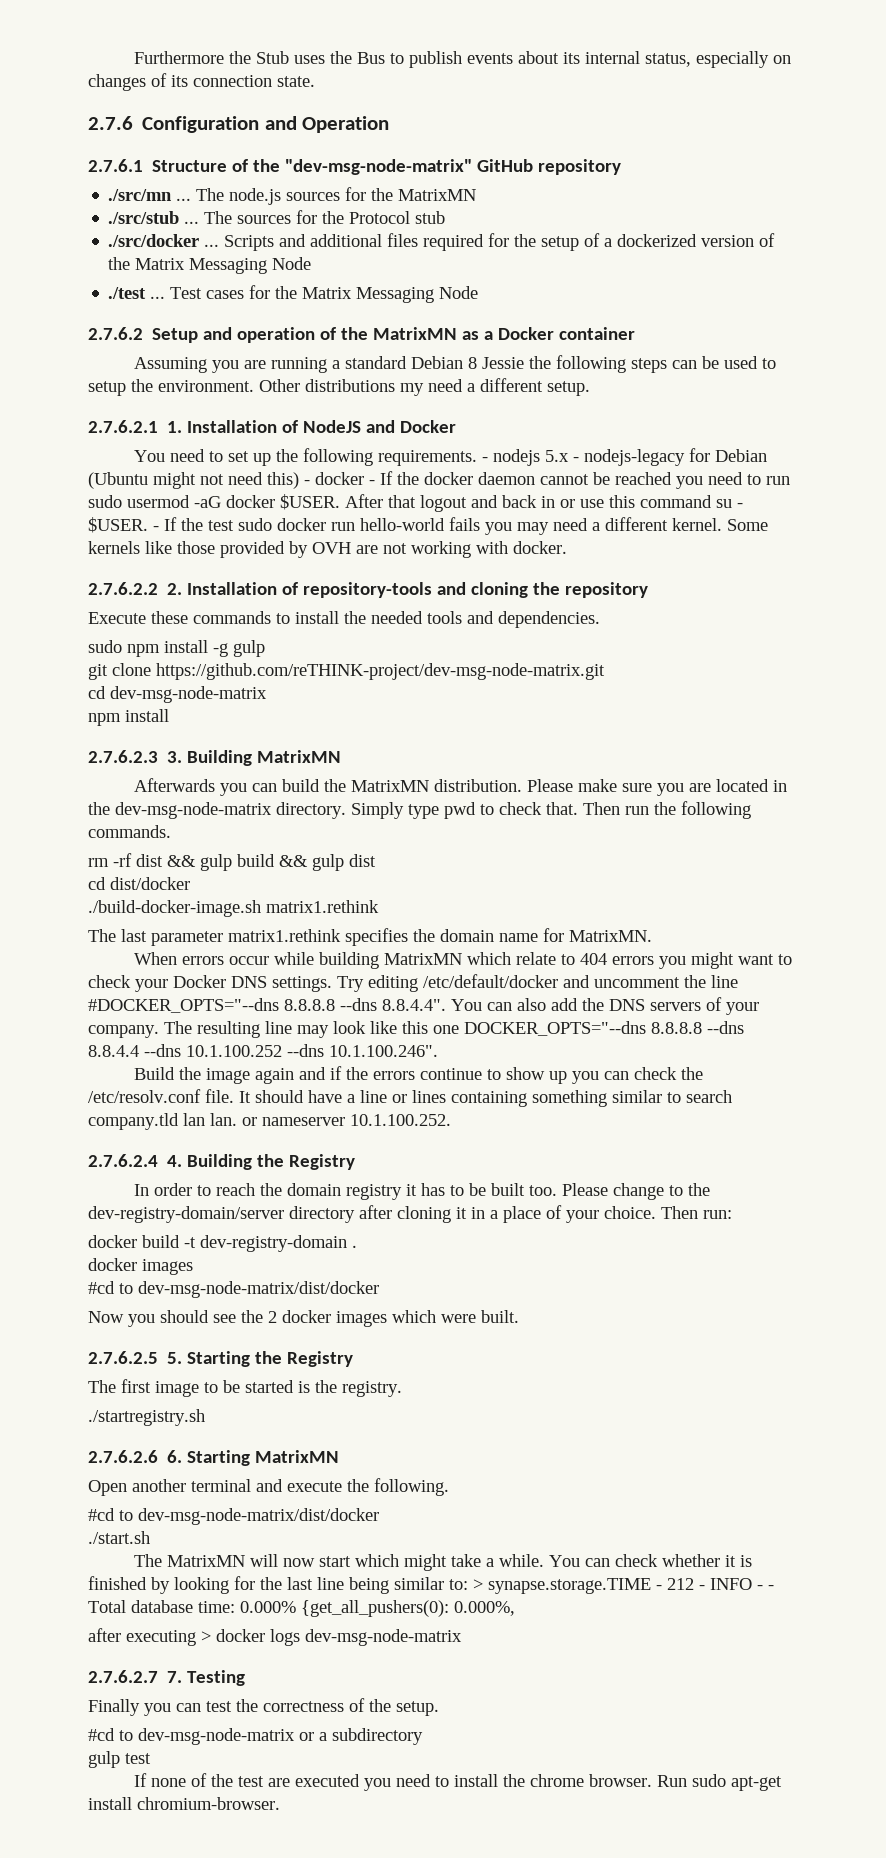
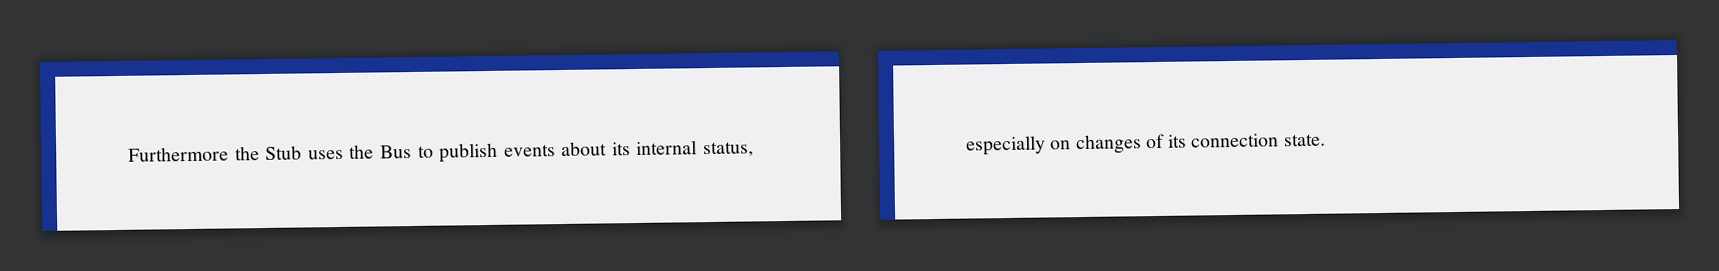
- 2.7.6 Configuration and Operation
- 2.7.6.1 Structure of the "dev-msg-node-matrix" GitHub repository
- ./src/mn ... The node.js sources for the MatrixMN
- ./src/stub ... The sources for the Protocol stub
- ./src/docker ... Scripts and additional files required for the setup of a dockerized version of the Matrix Messaging Node
- ./test ... Test cases for the Matrix Messaging Node
- 2.7.6.2 Setup and operation of the MatrixMN as a Docker container
- Assuming you are running a standard Debian 8 Jessie the following steps can be used to setup the environment. Other distributions my need a different setup.
- 2.7.6.2.1 1. Installation of NodeJS and Docker
- You need to set up the following requirements. - nodejs 5.x - nodejs-legacy for Debian (Ubuntu might not need this) - docker - If the docker daemon cannot be reached you need to run sudo usermod -aG docker $USER. After that logout and back in or use this command su - $USER. - If the test sudo docker run hello-world fails you may need a different kernel. Some kernels like those provided by OVH are not working with docker.
- 2.7.6.2.2 2. Installation of repository-tools and cloning the repository
- Execute these commands to install the needed tools and dependencies.
- sudo npm install -g gulp
- git clone https://github.com/reTHINK-project/dev-msg-node-matrix.git
- cd dev-msg-node-matrix
- npm install
- 2.7.6.2.3 3. Building MatrixMN
- Afterwards you can build the MatrixMN distribution. Please make sure you are located in the dev-msg-node-matrix directory. Simply type pwd to check that. Then run the following commands.
- rm -rf dist && gulp build && gulp dist
- cd dist/docker
- ./build-docker-image.sh matrix1.rethink
- The last parameter matrix1.rethink specifies the domain name for MatrixMN.
- When errors occur while building MatrixMN which relate to 404 errors you might want to check your Docker DNS settings. Try editing /etc/default/docker and uncomment the line #DOCKER_OPTS="--dns 8.8.8.8 --dns 8.8.4.4". You can also add the DNS servers of your company. The resulting line may look like this one DOCKER_OPTS="--dns 8.8.8.8 --dns 8.8.4.4 --dns 10.1.100.252 --dns 10.1.100.246".
- Build the image again and if the errors continue to show up you can check the /etc/resolv.conf file. It should have a line or lines containing something similar to search company.tld lan lan. or nameserver 10.1.100.252.
- 2.7.6.2.4 4. Building the Registry
- In order to reach the domain registry it has to be built too. Please change to the dev-registry-domain/server directory after cloning it in a place of your choice. Then run:
- docker build -t dev-registry-domain .
- docker images
- #cd to dev-msg-node-matrix/dist/docker
- Now you should see the 2 docker images which were built.
- 2.7.6.2.5 5. Starting the Registry
- The first image to be started is the registry.
- ./startregistry.sh
- 2.7.6.2.6 6. Starting MatrixMN
- Open another terminal and execute the following.
- #cd to dev-msg-node-matrix/dist/docker
- ./start.sh
- The MatrixMN will now start which might take a while. You can check whether it is finished by looking for the last line being similar to: > synapse.storage.TIME - 212 - INFO - - Total database time: 0.000% {get_all_pushers(0): 0.000%,
- after executing > docker logs dev-msg-node-matrix
- 2.7.6.2.7 7. Testing
- Finally you can test the correctness of the setup.
- #cd to dev-msg-node-matrix or a subdirectory
- gulp test
- If none of the test are executed you need to install the chrome browser. Run sudo apt-get install chromium-browser.

